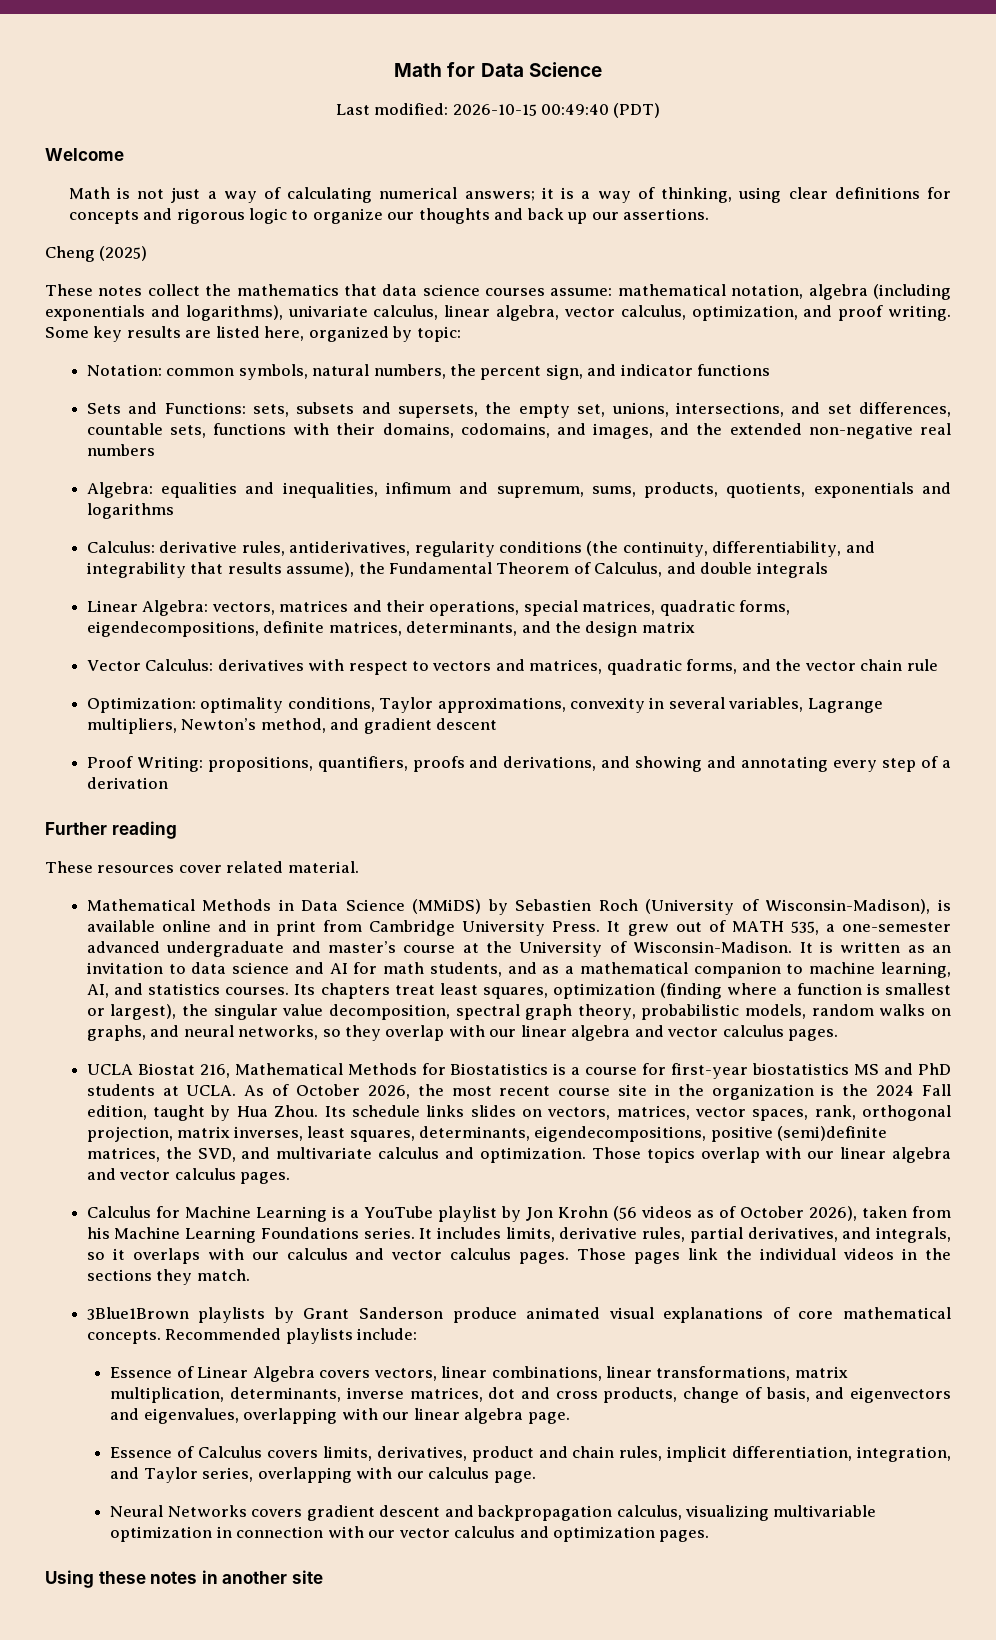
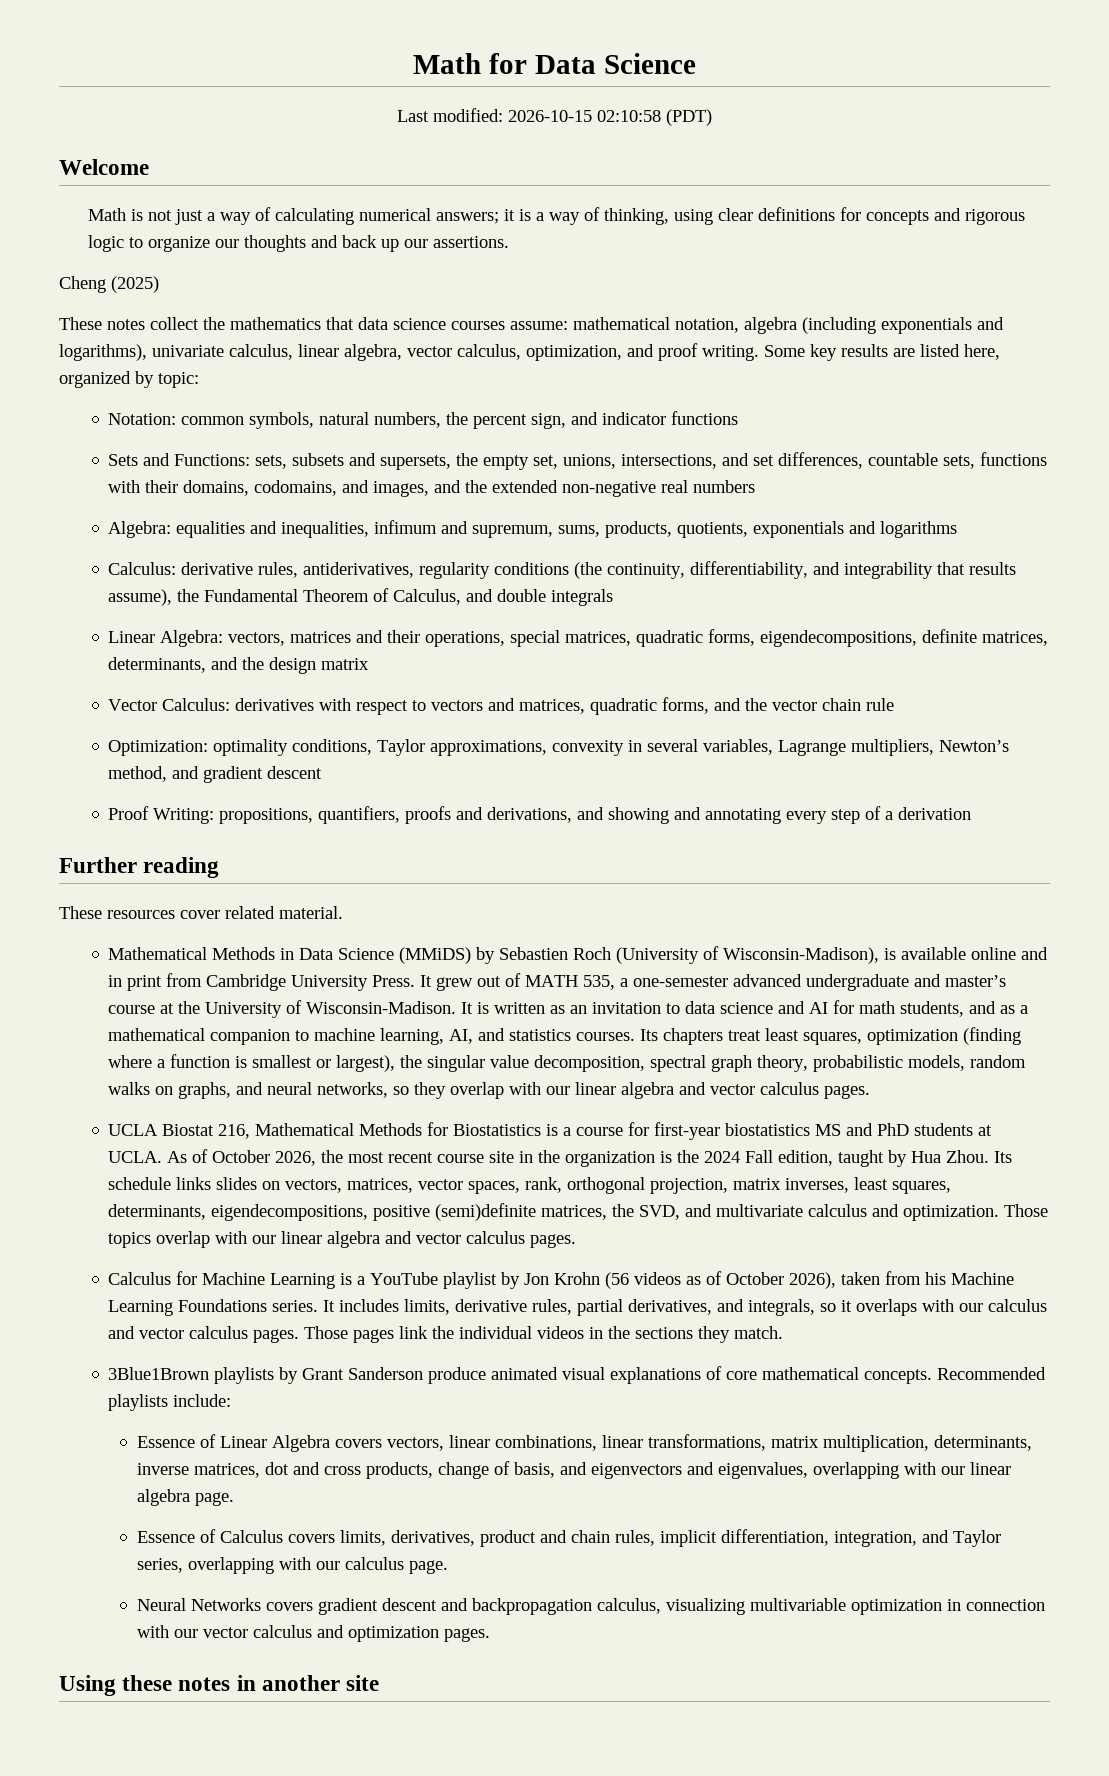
- Last modified: 2026-10-15 00:49:40 (PDT)
+ Last modified: 2026-10-15 02:10:58 (PDT)

